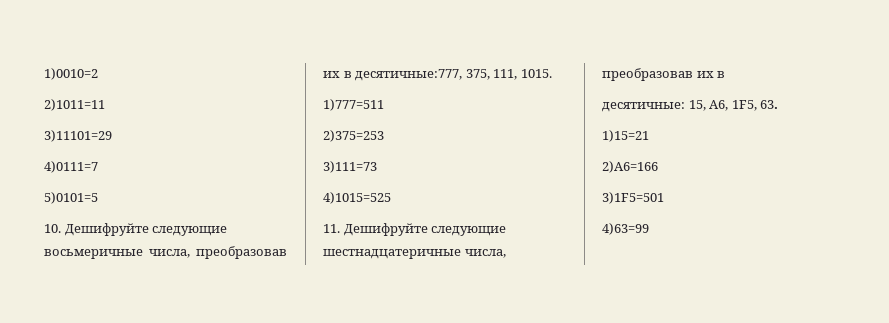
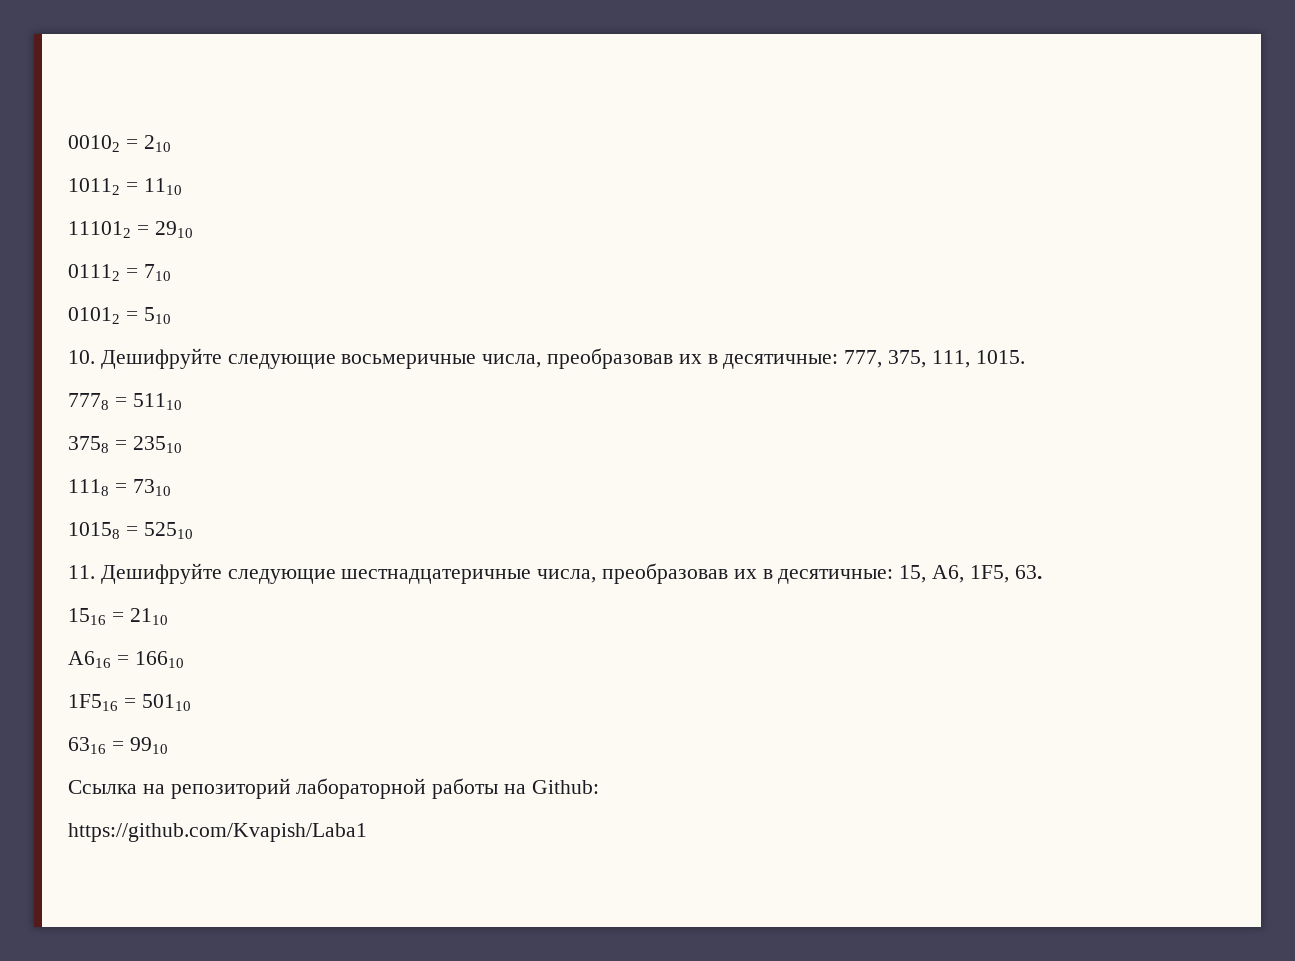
- 1)0010=2
- 2)1011=11
- 3)11101=29
- 4)0111=7
- 5)0101=5
+ 00102 = 210
+ 10112 = 1110
+ 111012 = 2910
+ 01112 = 710
+ 01012 = 510
- 10. Дешифруйте следующие восьмеричные числа, преобразовав их в десятичные:777, 375, 111, 1015.
+ 10. Дешифруйте следующие восьмеричные числа, преобразовав их в десятичные: 777, 375, 111, 1015.
- 1)777=511
- 2)375=253
- 3)111=73
- 4)1015=525
+ 7778 = 51110
+ 3758 = 23510
+ 1118 = 7310
+ 10158 = 52510
- 11. Дешифруйте следующие шестнадцатеричные числа, преобразовав их в
- десятичные: 15, A6, 1F5, 63.
+ 11. Дешифруйте следующие шестнадцатеричные числа, преобразовав их в десятичные: 15, A6, 1F5, 63.
- 1)15=21
- 2)A6=166
- 3)1F5=501
- 4)63=99
+ 1516 = 2110
+ A616 = 16610
+ 1F516 = 50110
+ 6316 = 9910
+ Ссылка на репозиторий лабораторной работы на Github:
+ https://github.com/Kvapish/Laba1

